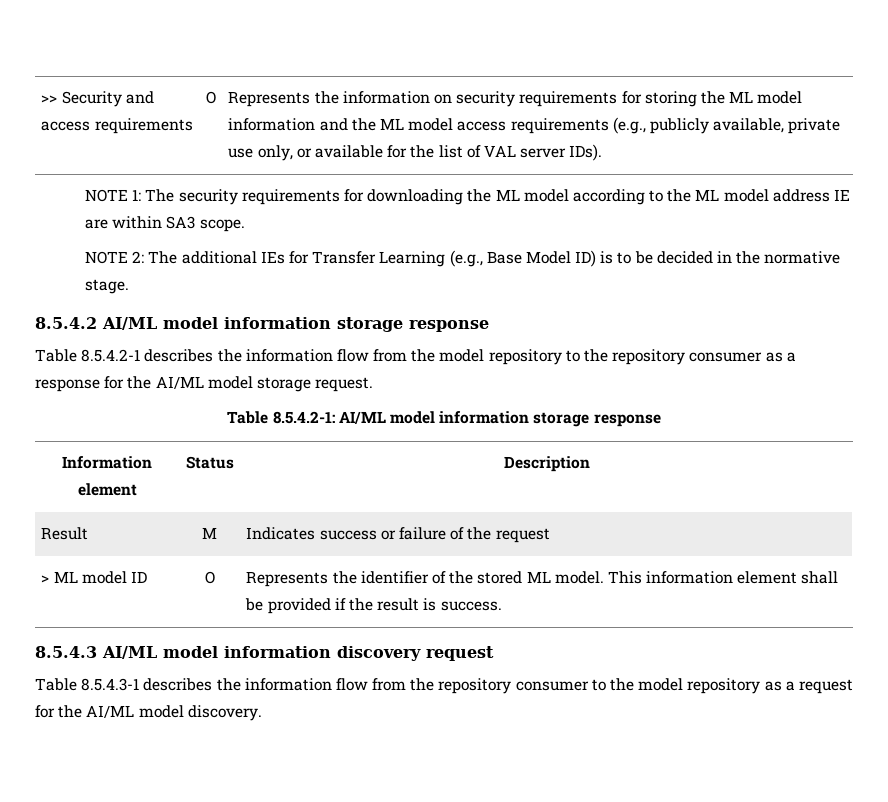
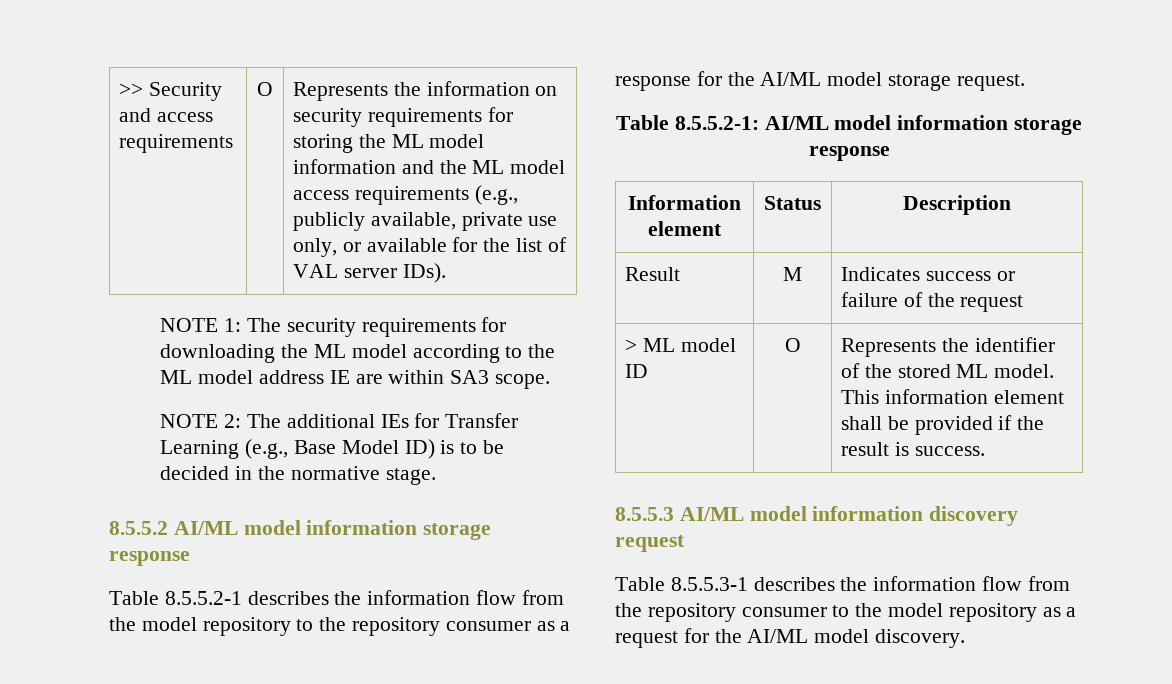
- 8.5.4.2 AI/ML model information storage response
+ 8.5.5.2 AI/ML model information storage response
- Table 8.5.4.2-1 describes the information flow from the model repository to the repository consumer as a response for the AI/ML model storage request.
+ Table 8.5.5.2-1 describes the information flow from the model repository to the repository consumer as a response for the AI/ML model storage request.
- Table 8.5.4.2-1: AI/ML model information storage response
+ Table 8.5.5.2-1: AI/ML model information storage response
- 8.5.4.3 AI/ML model information discovery request
+ 8.5.5.3 AI/ML model information discovery request
- Table 8.5.4.3-1 describes the information flow from the repository consumer to the model repository as a request for the AI/ML model discovery.
+ Table 8.5.5.3-1 describes the information flow from the repository consumer to the model repository as a request for the AI/ML model discovery.

